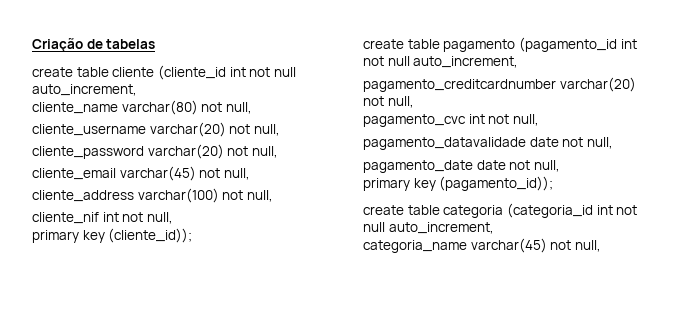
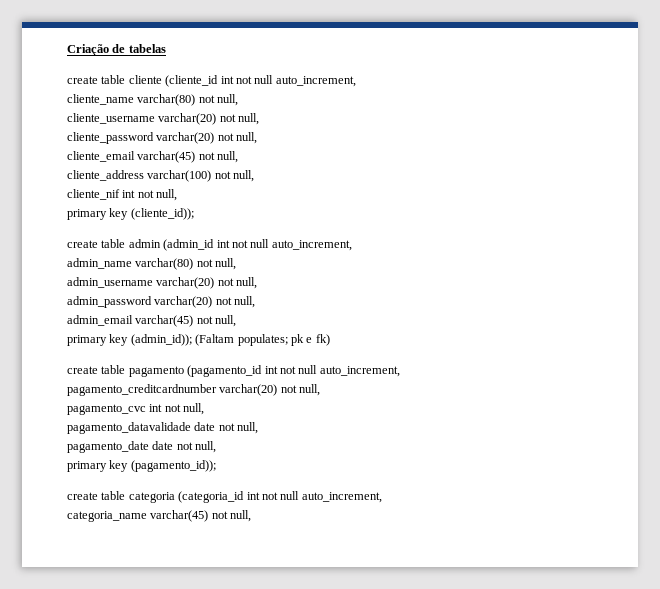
+ create table admin (admin_id int not null auto_increment,
+ admin_name varchar(80) not null,
+ admin_username varchar(20) not null,
+ admin_password varchar(20) not null,
+ admin_email varchar(45) not null,
+ primary key (admin_id)); (Faltam populates; pk e fk)

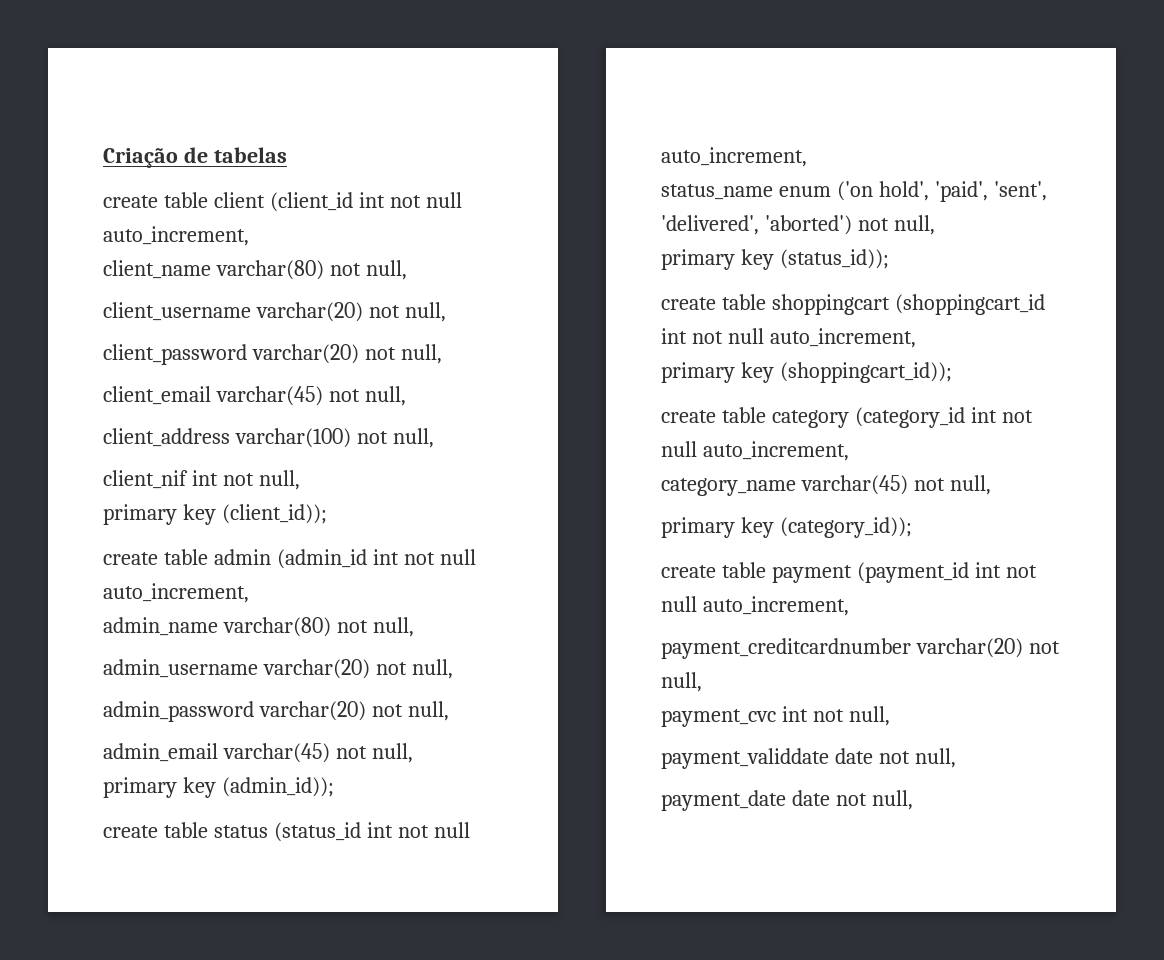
- create table cliente (cliente_id int not null auto_increment,
- cliente_name varchar(80) not null,
- cliente_username varchar(20) not null,
- cliente_password varchar(20) not null,
- cliente_email varchar(45) not null,
- cliente_address varchar(100) not null,
+ create table client (client_id int not null auto_increment,
+ client_name varchar(80) not null,
+ client_username varchar(20) not null,
+ client_password varchar(20) not null,
+ client_email varchar(45) not null,
+ client_address varchar(100) not null,
- cliente_nif int not null,
+ client_nif int not null,
- primary key (cliente_id));
+ primary key (client_id));
- primary key (admin_id)); (Faltam populates; pk e fk)
- create table pagamento (pagamento_id int not null auto_increment,
- pagamento_creditcardnumber varchar(20) not null,
- pagamento_cvc int not null,
- pagamento_datavalidade date not null,
- pagamento_date date not null,
- primary key (pagamento_id));
- create table categoria (categoria_id int not null auto_increment,
- categoria_name varchar(45) not null,
+ primary key (admin_id));
+ create table status (status_id int not null auto_increment,
+ status_name enum ('on hold', 'paid', 'sent', 'delivered', 'aborted') not null,
+ primary key (status_id));
+ create table shoppingcart (shoppingcart_id int not null auto_increment,
+ primary key (shoppingcart_id));
+ create table category (category_id int not null auto_increment,
+ category_name varchar(45) not null,
+ primary key (category_id));
+ create table payment (payment_id int not null auto_increment,
+ payment_creditcardnumber varchar(20) not null,
+ payment_cvc int not null,
+ payment_validdate date not null,
+ payment_date date not null,

